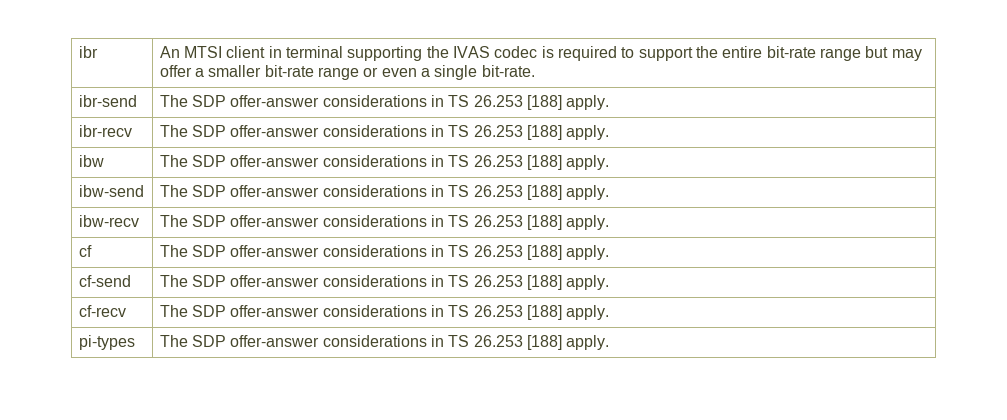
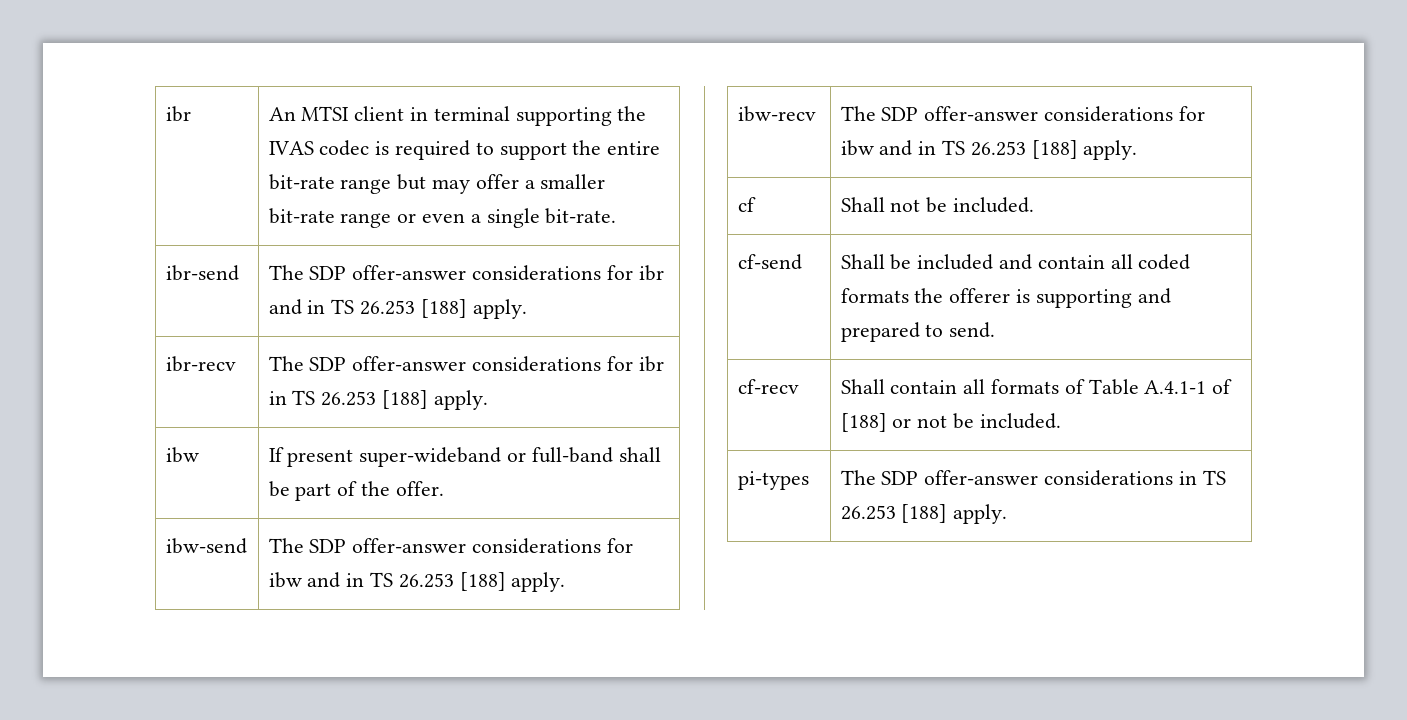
- ibr-send | The SDP offer-answer considerations in TS 26.253 [188] apply.
+ ibr-send | The SDP offer-answer considerations for ibr and in TS 26.253 [188] apply.
- ibr-recv | The SDP offer-answer considerations in TS 26.253 [188] apply.
+ ibr-recv | The SDP offer-answer considerations for ibr in TS 26.253 [188] apply.
- ibw | The SDP offer-answer considerations in TS 26.253 [188] apply.
+ ibw | If present super-wideband or full-band shall be part of the offer.
- ibw-send | The SDP offer-answer considerations in TS 26.253 [188] apply.
+ ibw-send | The SDP offer-answer considerations for ibw and in TS 26.253 [188] apply.
- ibw-recv | The SDP offer-answer considerations in TS 26.253 [188] apply.
+ ibw-recv | The SDP offer-answer considerations for ibw and in TS 26.253 [188] apply.
- cf | The SDP offer-answer considerations in TS 26.253 [188] apply.
- cf-send | The SDP offer-answer considerations in TS 26.253 [188] apply.
- cf-recv | The SDP offer-answer considerations in TS 26.253 [188] apply.
+ cf | Shall not be included.
+ cf-send | Shall be included and contain all coded formats the offerer is supporting and prepared to send.
+ cf-recv | Shall contain all formats of Table A.4.1-1 of [188] or not be included.

